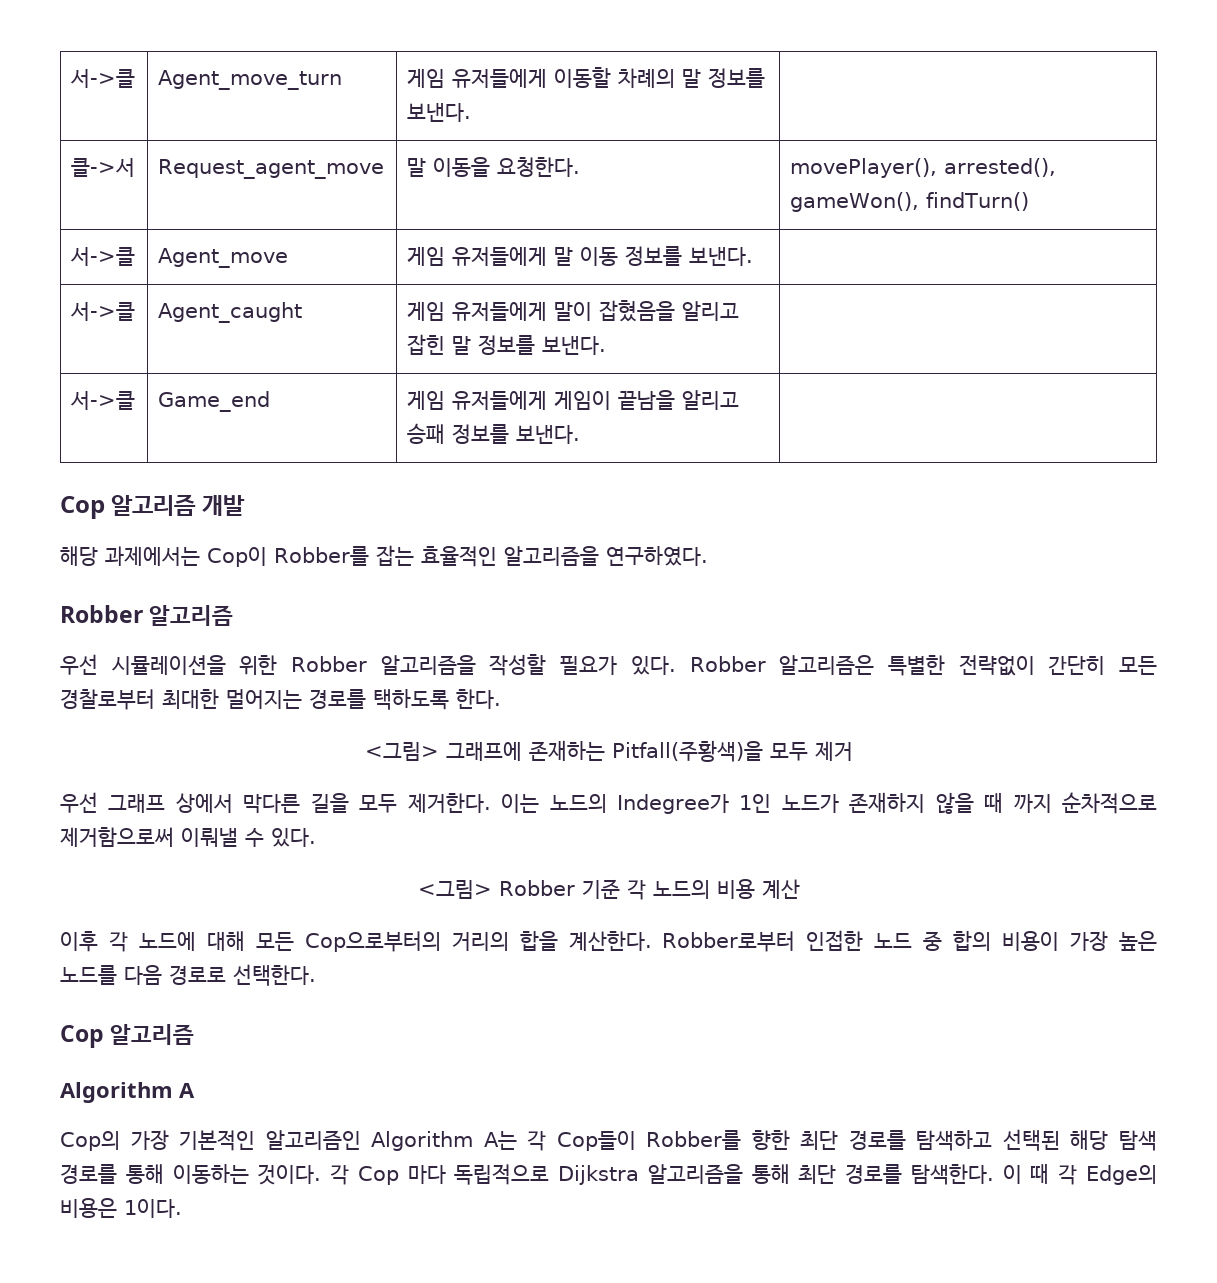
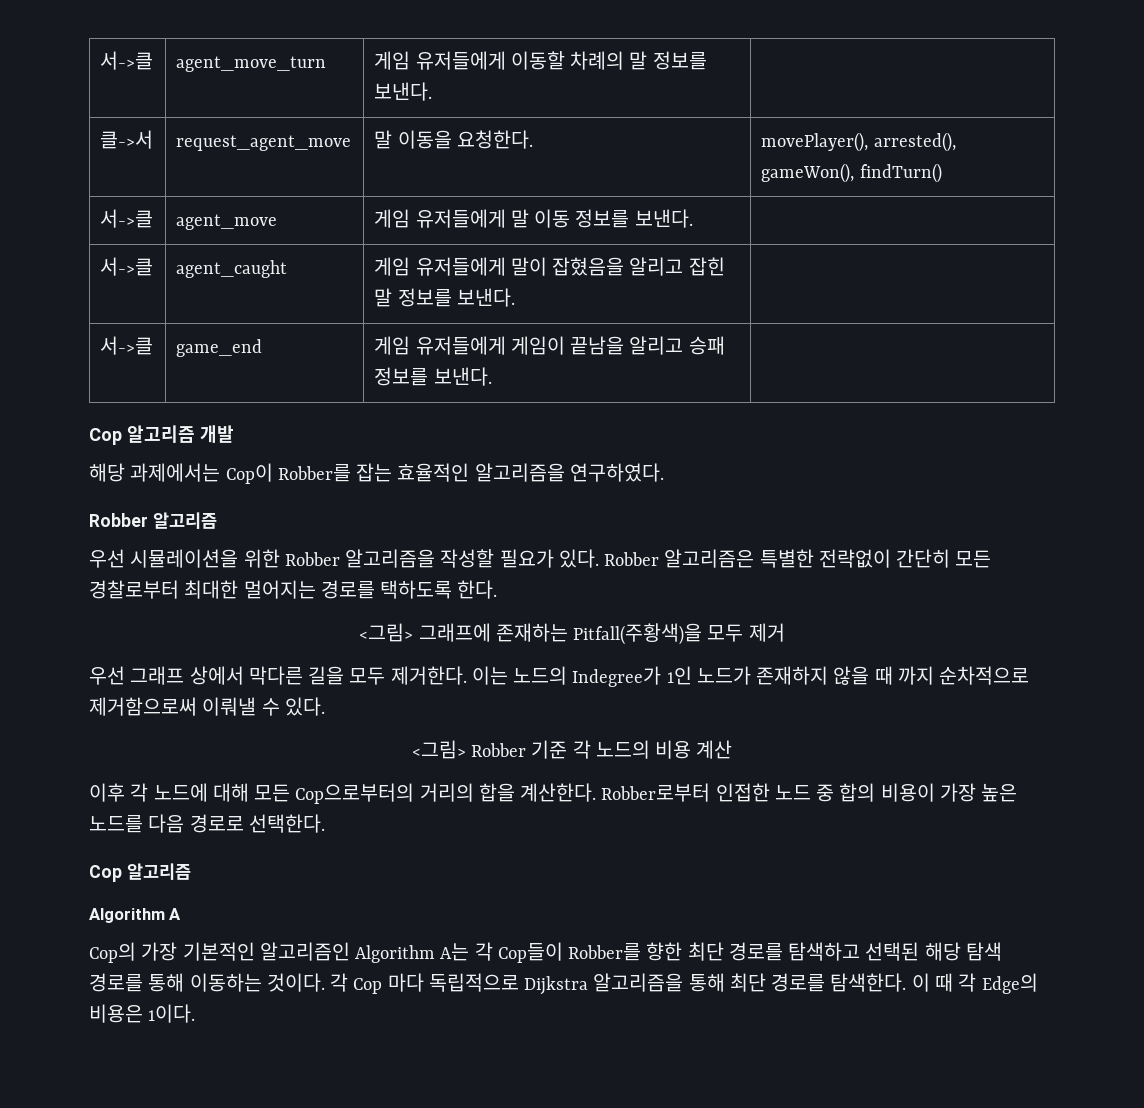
- 서->클 | Agent_move_turn | 게임 유저들에게 이동할 차례의 말 정보를 보낸다. |
+ 서->클 | agent_move_turn | 게임 유저들에게 이동할 차례의 말 정보를 보낸다. |
- 클->서 | Request_agent_move | 말 이동을 요청한다. | movePlayer(), arrested(), gameWon(), findTurn()
+ 클->서 | request_agent_move | 말 이동을 요청한다. | movePlayer(), arrested(), gameWon(), findTurn()
- 서->클 | Agent_move | 게임 유저들에게 말 이동 정보를 보낸다. |
+ 서->클 | agent_move | 게임 유저들에게 말 이동 정보를 보낸다. |
- 서->클 | Agent_caught | 게임 유저들에게 말이 잡혔음을 알리고 잡힌 말 정보를 보낸다. |
+ 서->클 | agent_caught | 게임 유저들에게 말이 잡혔음을 알리고 잡힌 말 정보를 보낸다. |
- 서->클 | Game_end | 게임 유저들에게 게임이 끝남을 알리고 승패 정보를 보낸다. |
+ 서->클 | game_end | 게임 유저들에게 게임이 끝남을 알리고 승패 정보를 보낸다. |

